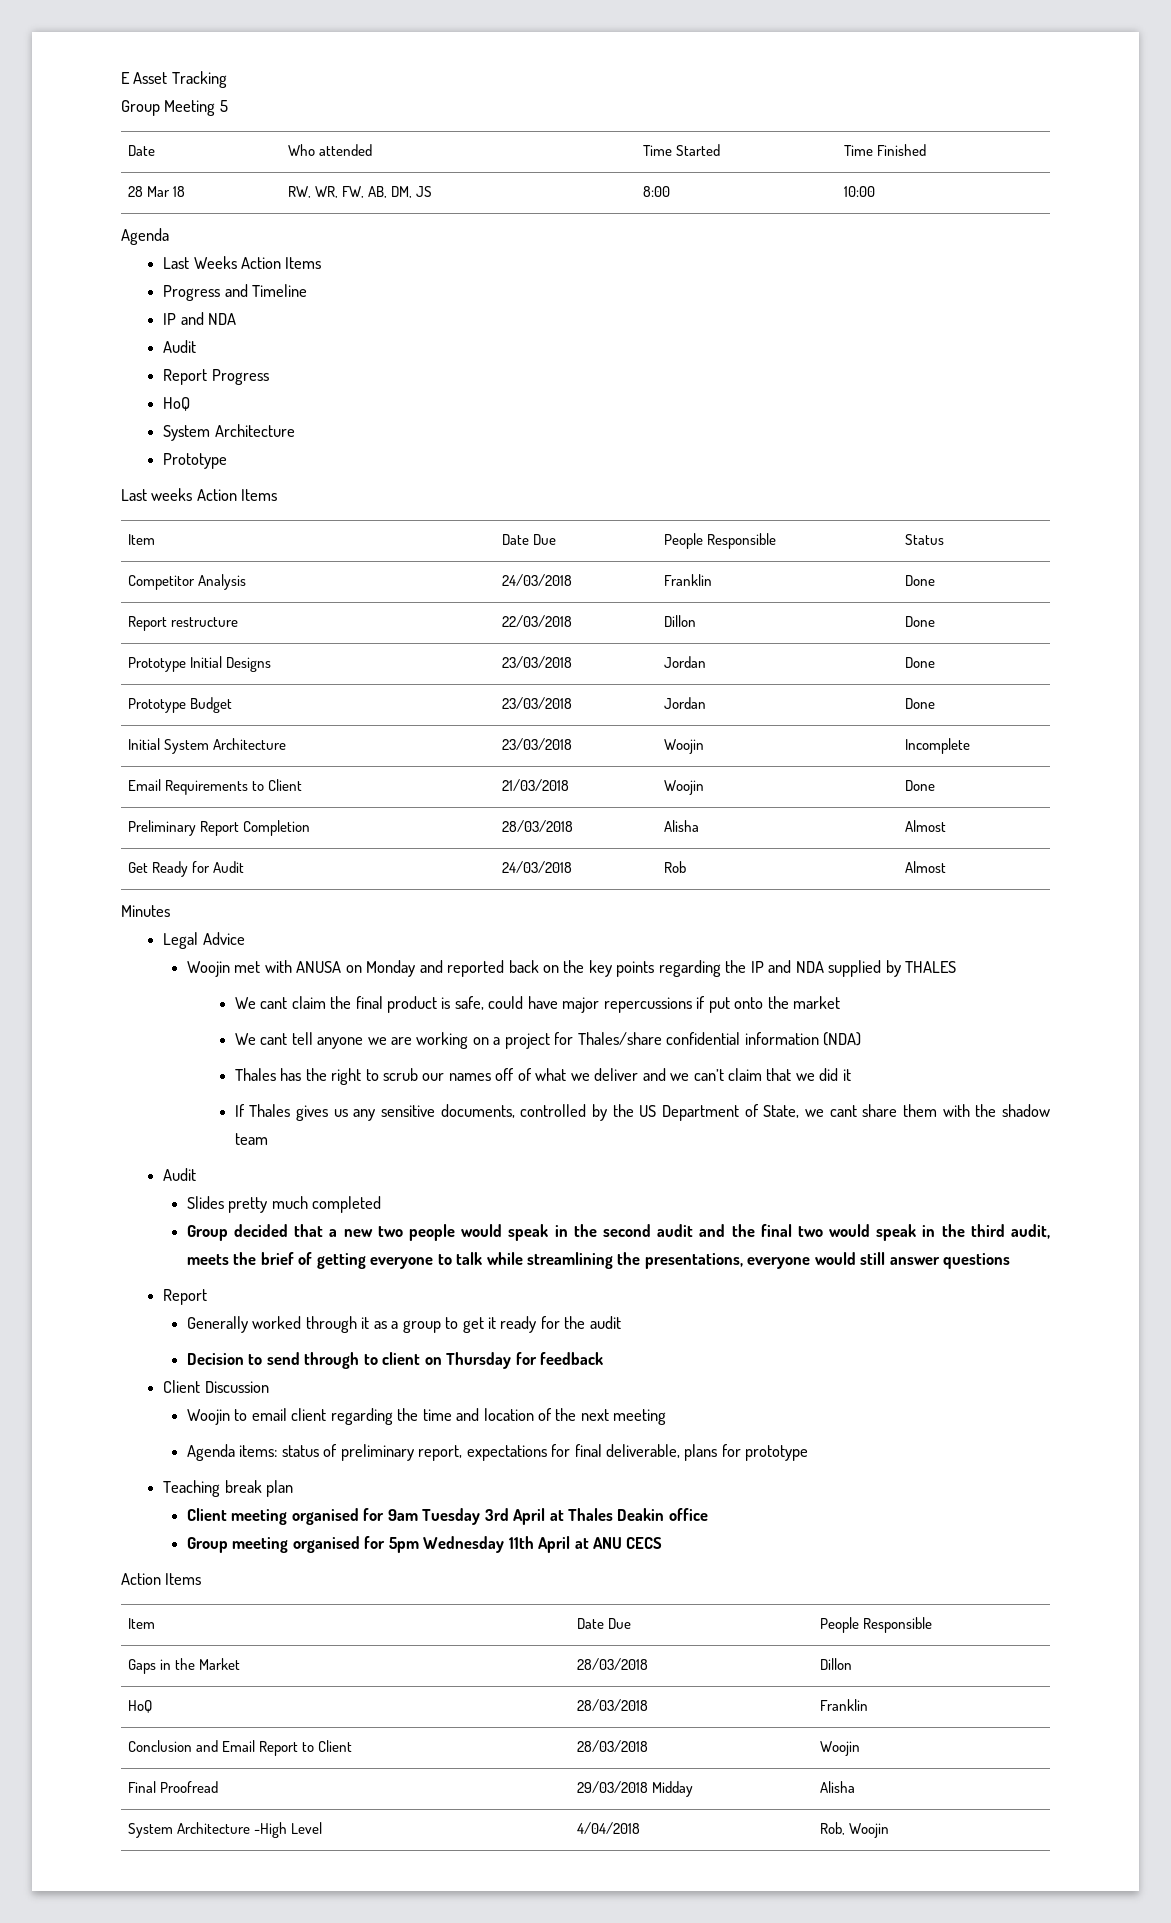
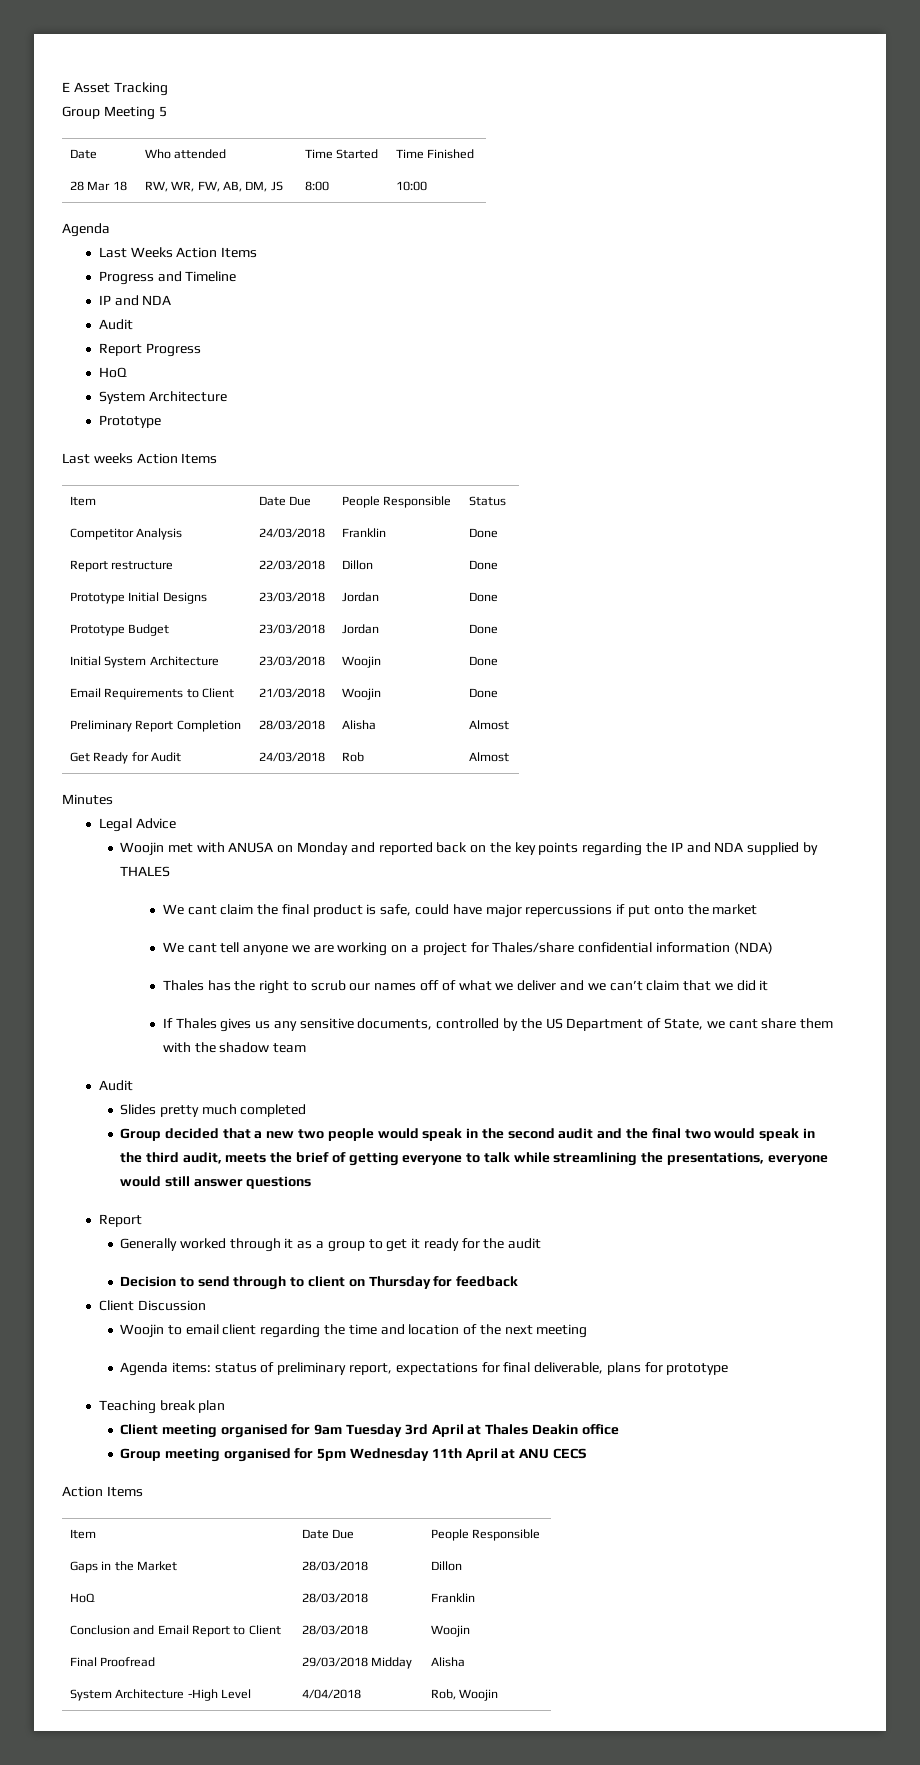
- Initial System Architecture | 23/03/2018 | Woojin | Incomplete
+ Initial System Architecture | 23/03/2018 | Woojin | Done

